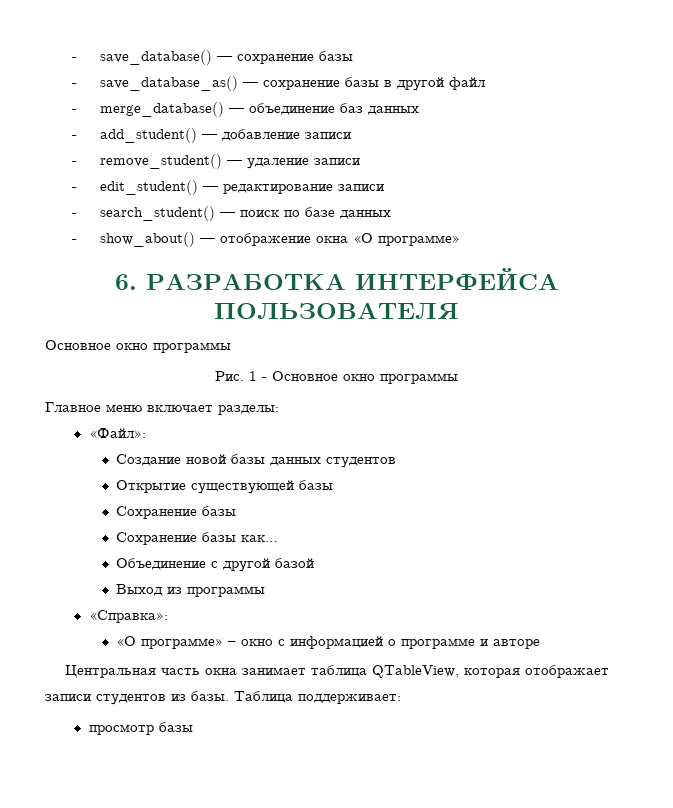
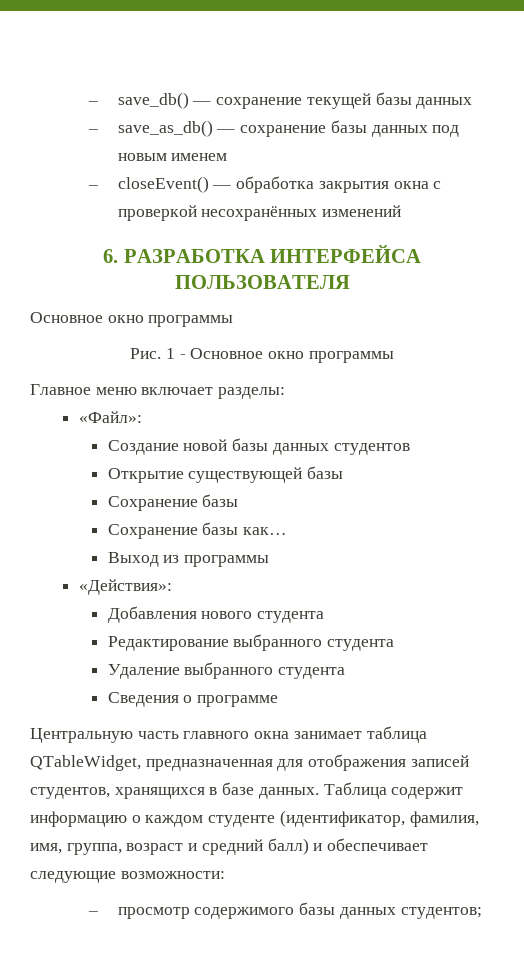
- - save_database() — сохранение базы
- - save_database_as() — сохранение базы в другой файл
- - merge_database() — объединение баз данных
- - add_student() — добавление записи
- - remove_student() — удаление записи
- - edit_student() — редактирование записи
- - search_student() — поиск по базе данных
- - show_about() — отображение окна «О программе»
+ – save_db() — сохранение текущей базы данных
+ – save_as_db() — сохранение базы данных под новым именем
+ – closeEvent() — обработка закрытия окна с проверкой несохранённых изменений
- Объединение с другой базой
- «Справка»:
- «О программе» – окно с информацией о программе и авторе
- Центральная часть окна занимает таблица QTableView, которая отображает записи студентов из базы. Таблица поддерживает:
- просмотр базы
+ «Действия»:
+ Добавления нового студента
+ Редактирование выбранного студента
+ Удаление выбранного студента
+ Сведения о программе
+ Центральную часть главного окна занимает таблица QTableWidget, предназначенная для отображения записей студентов, хранящихся в базе данных. Таблица содержит информацию о каждом студенте (идентификатор, фамилия, имя, группа, возраст и средний балл) и обеспечивает следующие возможности:
+ – просмотр содержимого базы данных студентов;

